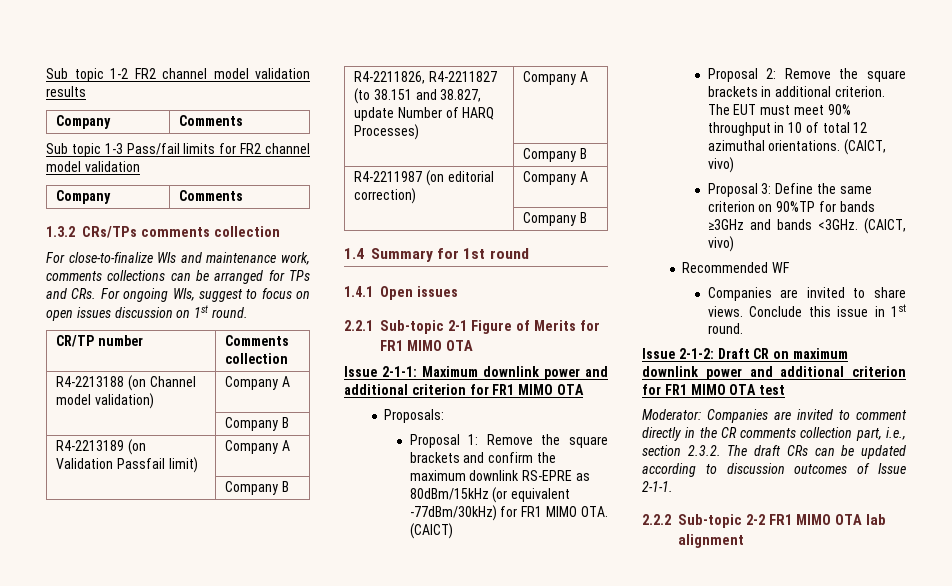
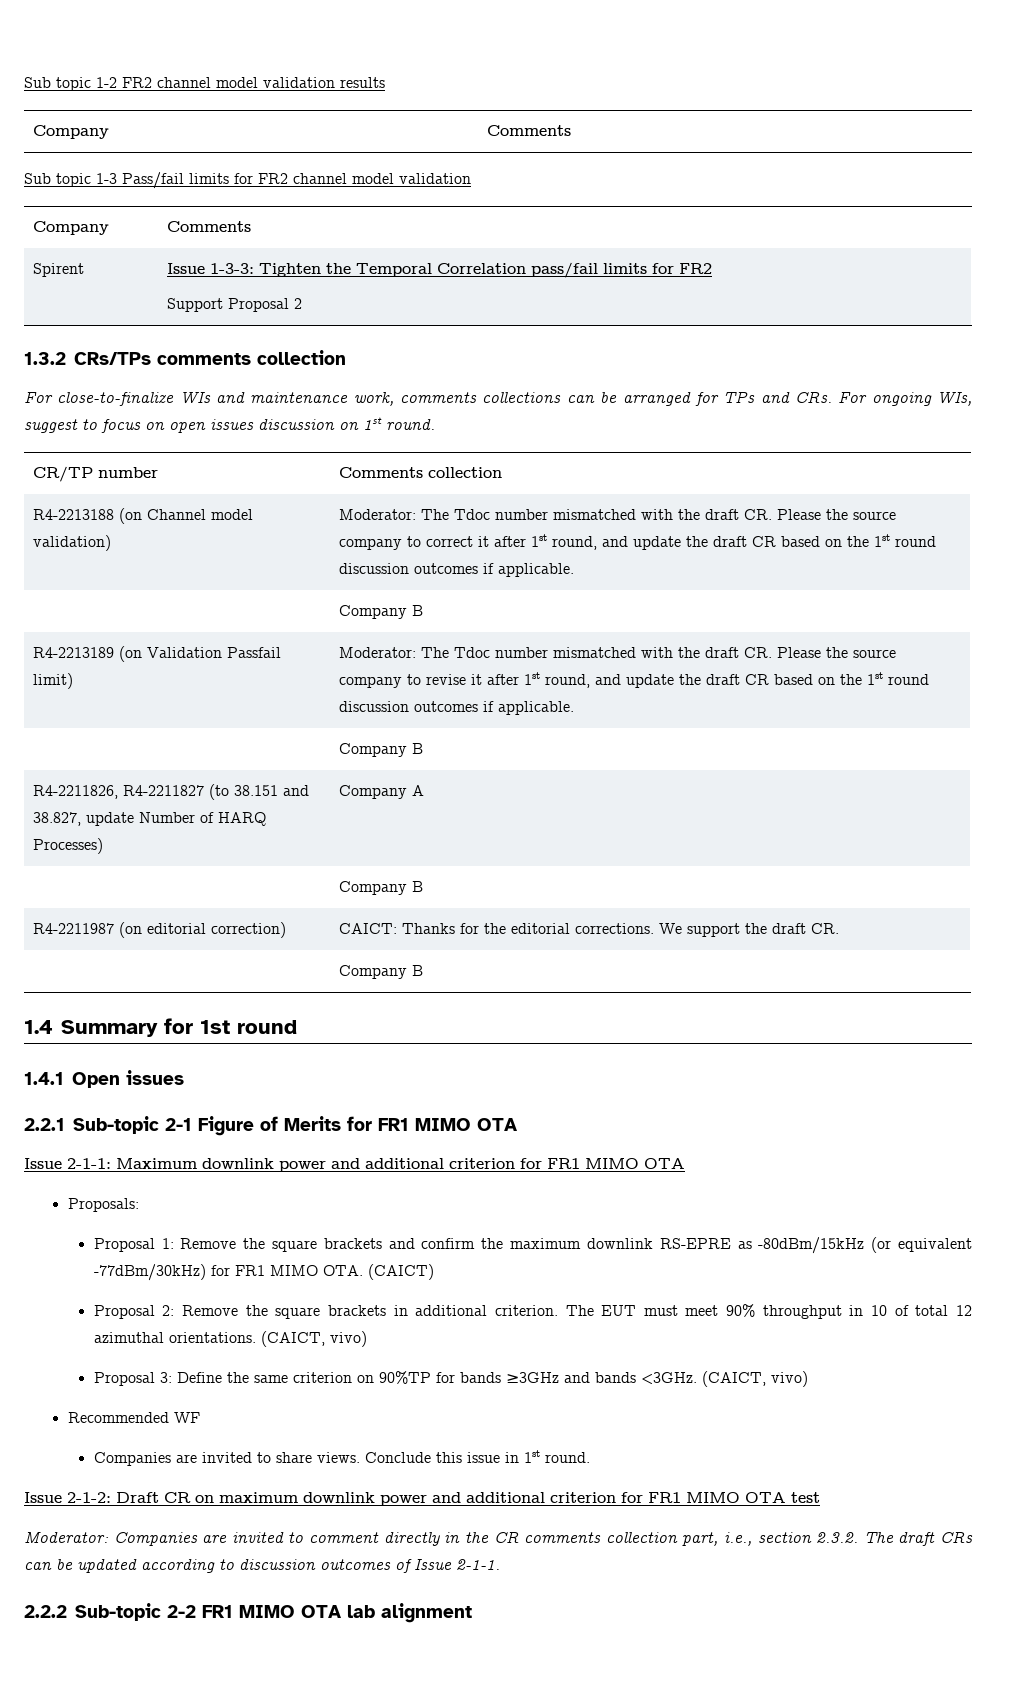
+ Spirent | Issue 1-3-3: Tighten the Temporal Correlation pass/fail limits for FR2
+ Support Proposal 2
- R4-2213188 (on Channel model validation) | Company A
+ R4-2213188 (on Channel model validation) | Moderator: The Tdoc number mismatched with the draft CR. Please the source company to correct it after 1st round, and update the draft CR based on the 1st round discussion outcomes if applicable.
- R4-2213189 (on Validation Passfail limit) | Company A
+ R4-2213189 (on Validation Passfail limit) | Moderator: The Tdoc number mismatched with the draft CR. Please the source company to revise it after 1st round, and update the draft CR based on the 1st round discussion outcomes if applicable.
- R4-2211987 (on editorial correction) | Company A
+ R4-2211987 (on editorial correction) | CAICT: Thanks for the editorial corrections. We support the draft CR.
- Proposal 1: Remove the square brackets and confirm the maximum downlink RS-EPRE as 80dBm/15kHz (or equivalent -77dBm/30kHz) for FR1 MIMO OTA. (CAICT)
+ Proposal 1: Remove the square brackets and confirm the maximum downlink RS-EPRE as -80dBm/15kHz (or equivalent -77dBm/30kHz) for FR1 MIMO OTA. (CAICT)

